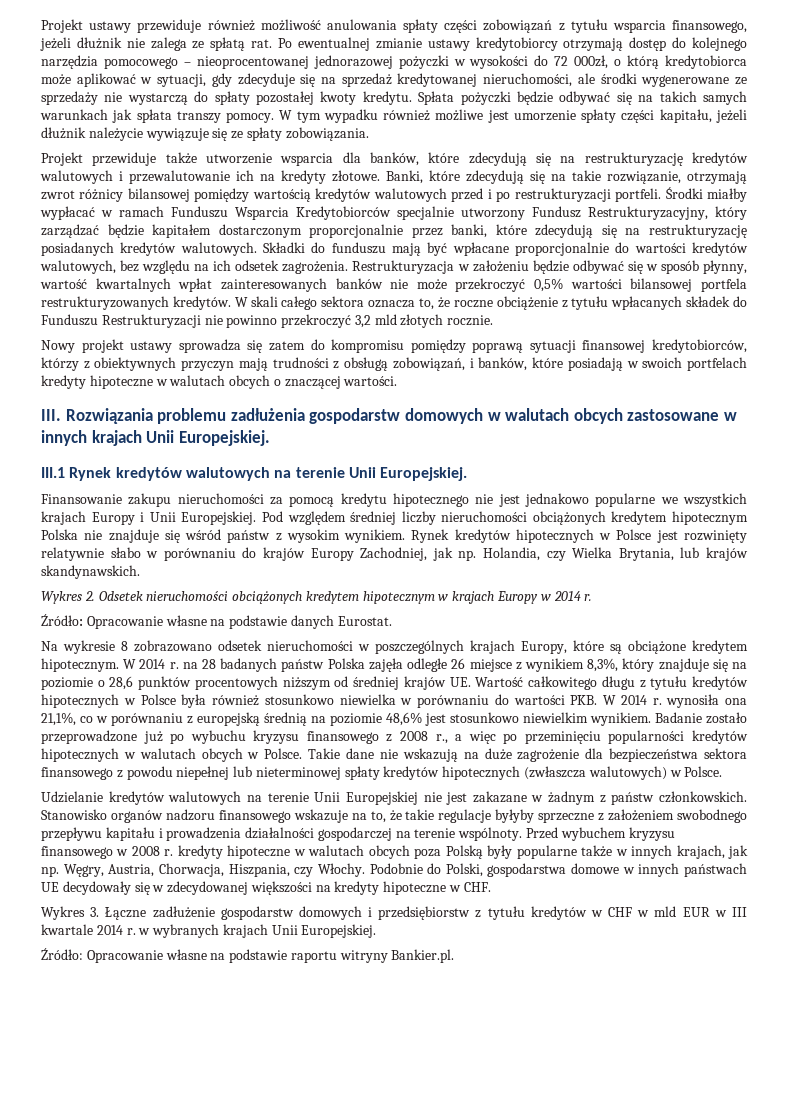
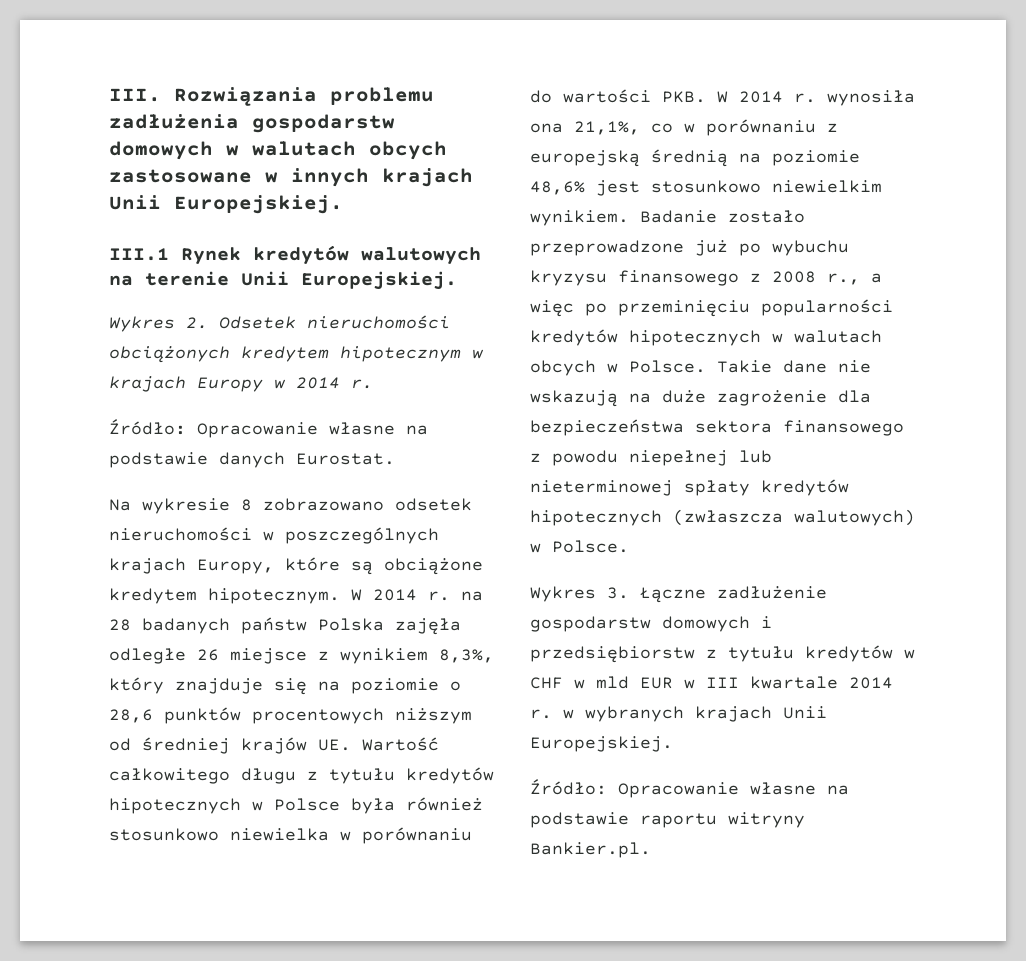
- Projekt ustawy przewiduje również możliwość anulowania spłaty części zobowiązań z tytułu wsparcia finansowego, jeżeli dłużnik nie zalega ze spłatą rat. Po ewentualnej zmianie ustawy kredytobiorcy otrzymają dostęp do kolejnego narzędzia pomocowego – nieoprocentowanej jednorazowej pożyczki w wysokości do 72 000zł, o którą kredytobiorca może aplikować w sytuacji, gdy zdecyduje się na sprzedaż kredytowanej nieruchomości, ale środki wygenerowane ze sprzedaży nie wystarczą do spłaty pozostałej kwoty kredytu. Spłata pożyczki będzie odbywać się na takich samych warunkach jak spłata transzy pomocy. W tym wypadku również możliwe jest umorzenie spłaty części kapitału, jeżeli dłużnik należycie wywiązuje się ze spłaty zobowiązania.
- Projekt przewiduje także utworzenie wsparcia dla banków, które zdecydują się na restrukturyzację kredytów walutowych i przewalutowanie ich na kredyty złotowe. Banki, które zdecydują się na takie rozwiązanie, otrzymają zwrot różnicy bilansowej pomiędzy wartością kredytów walutowych przed i po restrukturyzacji portfeli. Środki miałby wypłacać w ramach Funduszu Wsparcia Kredytobiorców specjalnie utworzony Fundusz Restrukturyzacyjny, który zarządzać będzie kapitałem dostarczonym proporcjonalnie przez banki, które zdecydują się na restrukturyzację posiadanych kredytów walutowych. Składki do funduszu mają być wpłacane proporcjonalnie do wartości kredytów walutowych, bez względu na ich odsetek zagrożenia. Restrukturyzacja w założeniu będzie odbywać się w sposób płynny, wartość kwartalnych wpłat zainteresowanych banków nie może przekroczyć 0,5% wartości bilansowej portfela restrukturyzowanych kredytów. W skali całego sektora oznacza to, że roczne obciążenie z tytułu wpłacanych składek do Funduszu Restrukturyzacji nie powinno przekroczyć 3,2 mld złotych rocznie.
- Nowy projekt ustawy sprowadza się zatem do kompromisu pomiędzy poprawą sytuacji finansowej kredytobiorców, którzy z obiektywnych przyczyn mają trudności z obsługą zobowiązań, i banków, które posiadają w swoich portfelach kredyty hipoteczne w walutach obcych o znaczącej wartości.
- Finansowanie zakupu nieruchomości za pomocą kredytu hipotecznego nie jest jednakowo popularne we wszystkich krajach Europy i Unii Europejskiej. Pod względem średniej liczby nieruchomości obciążonych kredytem hipotecznym Polska nie znajduje się wśród państw z wysokim wynikiem. Rynek kredytów hipotecznych w Polsce jest rozwinięty relatywnie słabo w porównaniu do krajów Europy Zachodniej, jak np. Holandia, czy Wielka Brytania, lub krajów skandynawskich.
- Udzielanie kredytów walutowych na terenie Unii Europejskiej nie jest zakazane w żadnym z państw członkowskich. Stanowisko organów nadzoru finansowego wskazuje na to, że takie regulacje byłyby sprzeczne z założeniem swobodnego przepływu kapitału i prowadzenia działalności gospodarczej na terenie wspólnoty. Przed wybuchem kryzysu finansowego w 2008 r. kredyty hipoteczne w walutach obcych poza Polską były popularne także w innych krajach, jak np. Węgry, Austria, Chorwacja, Hiszpania, czy Włochy. Podobnie do Polski, gospodarstwa domowe w innych państwach UE decydowały się w zdecydowanej większości na kredyty hipoteczne w CHF.

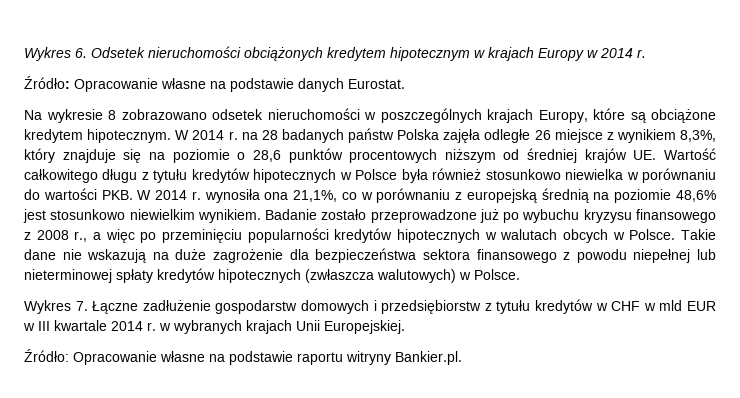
- III. Rozwiązania problemu zadłużenia gospodarstw domowych w walutach obcych zastosowane w innych krajach Unii Europejskiej.
- III.1 Rynek kredytów walutowych na terenie Unii Europejskiej.
- Wykres 2. Odsetek nieruchomości obciążonych kredytem hipotecznym w krajach Europy w 2014 r.
+ Wykres 6. Odsetek nieruchomości obciążonych kredytem hipotecznym w krajach Europy w 2014 r.
- Wykres 3. Łączne zadłużenie gospodarstw domowych i przedsiębiorstw z tytułu kredytów w CHF w mld EUR w III kwartale 2014 r. w wybranych krajach Unii Europejskiej.
+ Wykres 7. Łączne zadłużenie gospodarstw domowych i przedsiębiorstw z tytułu kredytów w CHF w mld EUR w III kwartale 2014 r. w wybranych krajach Unii Europejskiej.

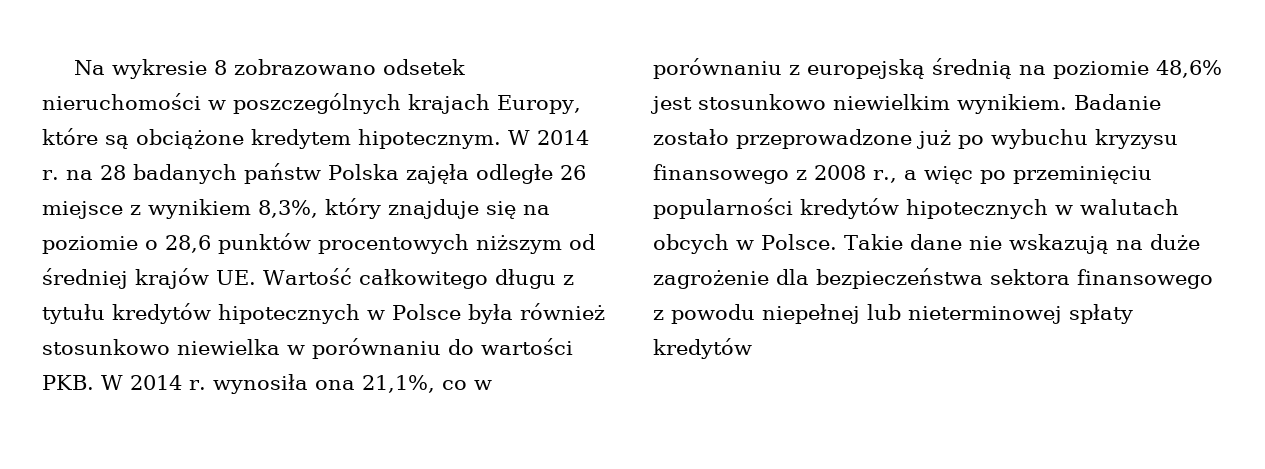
- Wykres 6. Odsetek nieruchomości obciążonych kredytem hipotecznym w krajach Europy w 2014 r.
- Źródło: Opracowanie własne na podstawie danych Eurostat.
- Takie dane nie wskazują na duże zagrożenie dla bezpieczeństwa sektora finansowego z powodu niepełnej lub nieterminowej spłaty kredytów hipotecznych (zwłaszcza walutowych) w Polsce.
- Wykres 7. Łączne zadłużenie gospodarstw domowych i przedsiębiorstw z tytułu kredytów w CHF w mld EUR w III kwartale 2014 r. w wybranych krajach Unii Europejskiej.
- Źródło: Opracowanie własne na podstawie raportu witryny Bankier.pl.
+ Takie dane nie wskazują na duże zagrożenie dla bezpieczeństwa sektora finansowego z powodu niepełnej lub nieterminowej spłaty kredytów

